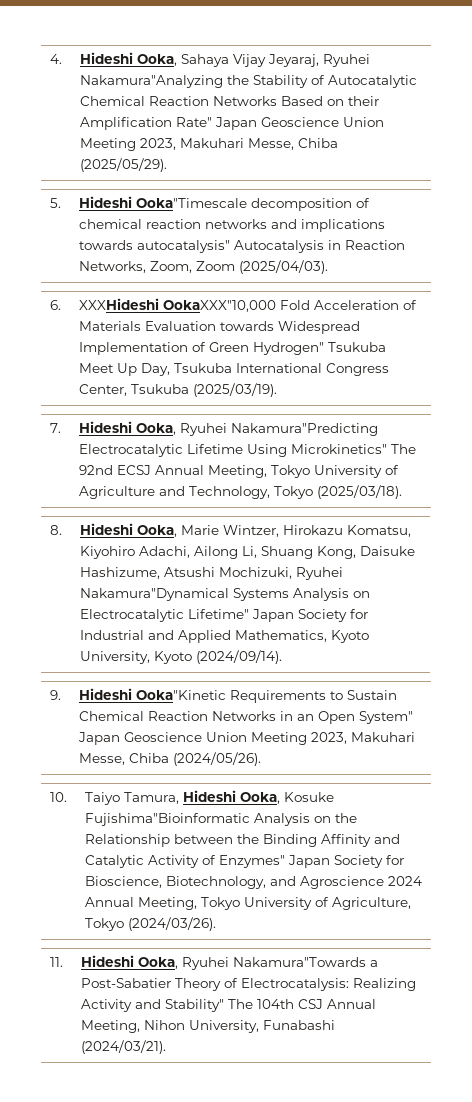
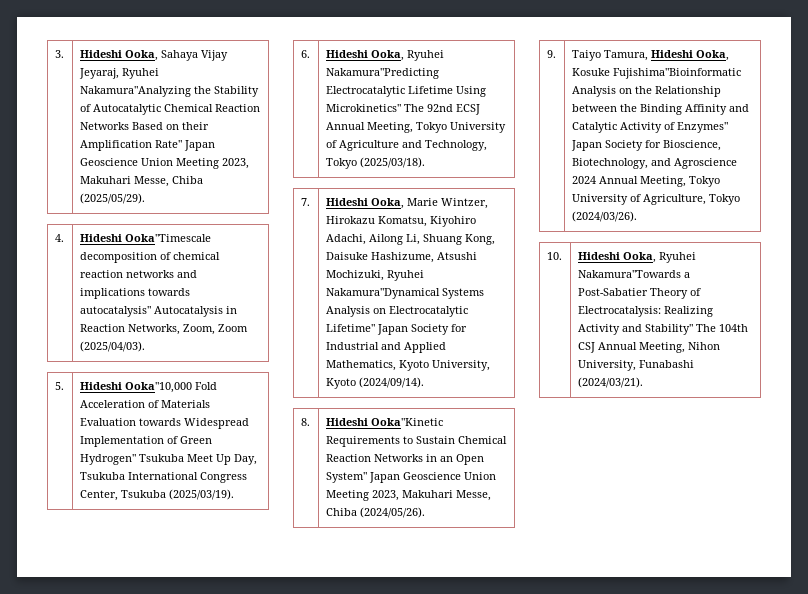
- 4. | Hideshi Ooka, Sahaya Vijay Jeyaraj, Ryuhei Nakamura"Analyzing the Stability of Autocatalytic Chemical Reaction Networks Based on their Amplification Rate" Japan Geoscience Union Meeting 2023, Makuhari Messe, Chiba (2025/05/29).
+ 3. | Hideshi Ooka, Sahaya Vijay Jeyaraj, Ryuhei Nakamura"Analyzing the Stability of Autocatalytic Chemical Reaction Networks Based on their Amplification Rate" Japan Geoscience Union Meeting 2023, Makuhari Messe, Chiba (2025/05/29).
- 5. | Hideshi Ooka"Timescale decomposition of chemical reaction networks and implications towards autocatalysis" Autocatalysis in Reaction Networks, Zoom, Zoom (2025/04/03).
+ 4. | Hideshi Ooka"Timescale decomposition of chemical reaction networks and implications towards autocatalysis" Autocatalysis in Reaction Networks, Zoom, Zoom (2025/04/03).
- 6. | XXXHideshi OokaXXX"10,000 Fold Acceleration of Materials Evaluation towards Widespread Implementation of Green Hydrogen" Tsukuba Meet Up Day, Tsukuba International Congress Center, Tsukuba (2025/03/19).
+ 5. | Hideshi Ooka"10,000 Fold Acceleration of Materials Evaluation towards Widespread Implementation of Green Hydrogen" Tsukuba Meet Up Day, Tsukuba International Congress Center, Tsukuba (2025/03/19).
- 7. | Hideshi Ooka, Ryuhei Nakamura"Predicting Electrocatalytic Lifetime Using Microkinetics" The 92nd ECSJ Annual Meeting, Tokyo University of Agriculture and Technology, Tokyo (2025/03/18).
+ 6. | Hideshi Ooka, Ryuhei Nakamura"Predicting Electrocatalytic Lifetime Using Microkinetics" The 92nd ECSJ Annual Meeting, Tokyo University of Agriculture and Technology, Tokyo (2025/03/18).
- 8. | Hideshi Ooka, Marie Wintzer, Hirokazu Komatsu, Kiyohiro Adachi, Ailong Li, Shuang Kong, Daisuke Hashizume, Atsushi Mochizuki, Ryuhei Nakamura"Dynamical Systems Analysis on Electrocatalytic Lifetime" Japan Society for Industrial and Applied Mathematics, Kyoto University, Kyoto (2024/09/14).
+ 7. | Hideshi Ooka, Marie Wintzer, Hirokazu Komatsu, Kiyohiro Adachi, Ailong Li, Shuang Kong, Daisuke Hashizume, Atsushi Mochizuki, Ryuhei Nakamura"Dynamical Systems Analysis on Electrocatalytic Lifetime" Japan Society for Industrial and Applied Mathematics, Kyoto University, Kyoto (2024/09/14).
- 9. | Hideshi Ooka"Kinetic Requirements to Sustain Chemical Reaction Networks in an Open System" Japan Geoscience Union Meeting 2023, Makuhari Messe, Chiba (2024/05/26).
+ 8. | Hideshi Ooka"Kinetic Requirements to Sustain Chemical Reaction Networks in an Open System" Japan Geoscience Union Meeting 2023, Makuhari Messe, Chiba (2024/05/26).
- 10. | Taiyo Tamura, Hideshi Ooka, Kosuke Fujishima"Bioinformatic Analysis on the Relationship between the Binding Affinity and Catalytic Activity of Enzymes" Japan Society for Bioscience, Biotechnology, and Agroscience 2024 Annual Meeting, Tokyo University of Agriculture, Tokyo (2024/03/26).
+ 9. | Taiyo Tamura, Hideshi Ooka, Kosuke Fujishima"Bioinformatic Analysis on the Relationship between the Binding Affinity and Catalytic Activity of Enzymes" Japan Society for Bioscience, Biotechnology, and Agroscience 2024 Annual Meeting, Tokyo University of Agriculture, Tokyo (2024/03/26).
- 11. | Hideshi Ooka, Ryuhei Nakamura"Towards a Post-Sabatier Theory of Electrocatalysis: Realizing Activity and Stability" The 104th CSJ Annual Meeting, Nihon University, Funabashi (2024/03/21).
+ 10. | Hideshi Ooka, Ryuhei Nakamura"Towards a Post-Sabatier Theory of Electrocatalysis: Realizing Activity and Stability" The 104th CSJ Annual Meeting, Nihon University, Funabashi (2024/03/21).

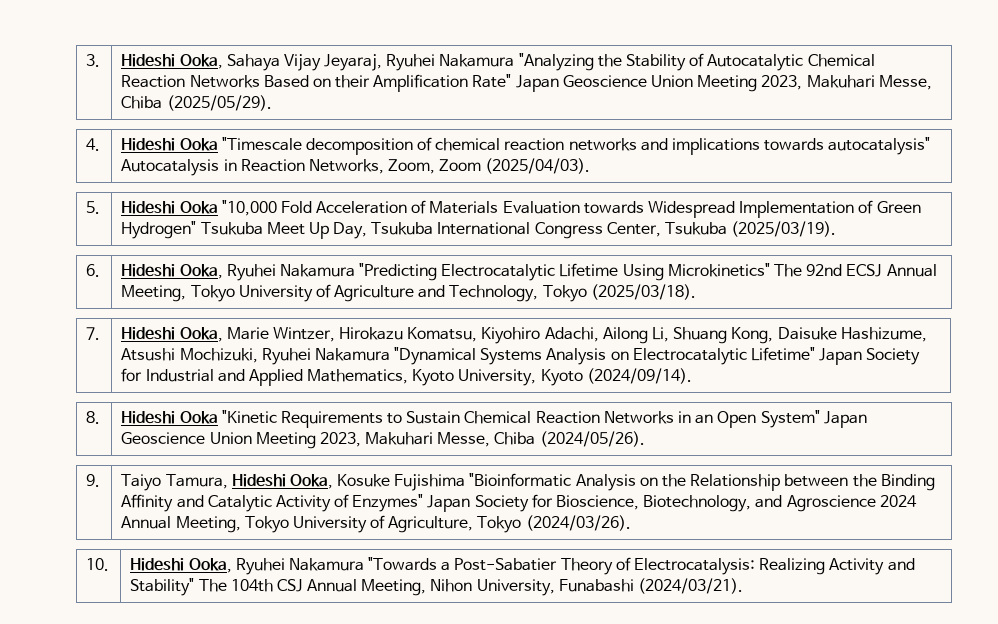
- 3. | Hideshi Ooka, Sahaya Vijay Jeyaraj, Ryuhei Nakamura"Analyzing the Stability of Autocatalytic Chemical Reaction Networks Based on their Amplification Rate" Japan Geoscience Union Meeting 2023, Makuhari Messe, Chiba (2025/05/29).
+ 3. | Hideshi Ooka, Sahaya Vijay Jeyaraj, Ryuhei Nakamura "Analyzing the Stability of Autocatalytic Chemical Reaction Networks Based on their Amplification Rate" Japan Geoscience Union Meeting 2023, Makuhari Messe, Chiba (2025/05/29).
- 4. | Hideshi Ooka"Timescale decomposition of chemical reaction networks and implications towards autocatalysis" Autocatalysis in Reaction Networks, Zoom, Zoom (2025/04/03).
+ 4. | Hideshi Ooka "Timescale decomposition of chemical reaction networks and implications towards autocatalysis" Autocatalysis in Reaction Networks, Zoom, Zoom (2025/04/03).
- 5. | Hideshi Ooka"10,000 Fold Acceleration of Materials Evaluation towards Widespread Implementation of Green Hydrogen" Tsukuba Meet Up Day, Tsukuba International Congress Center, Tsukuba (2025/03/19).
+ 5. | Hideshi Ooka "10,000 Fold Acceleration of Materials Evaluation towards Widespread Implementation of Green Hydrogen" Tsukuba Meet Up Day, Tsukuba International Congress Center, Tsukuba (2025/03/19).
- 6. | Hideshi Ooka, Ryuhei Nakamura"Predicting Electrocatalytic Lifetime Using Microkinetics" The 92nd ECSJ Annual Meeting, Tokyo University of Agriculture and Technology, Tokyo (2025/03/18).
+ 6. | Hideshi Ooka, Ryuhei Nakamura "Predicting Electrocatalytic Lifetime Using Microkinetics" The 92nd ECSJ Annual Meeting, Tokyo University of Agriculture and Technology, Tokyo (2025/03/18).
- 7. | Hideshi Ooka, Marie Wintzer, Hirokazu Komatsu, Kiyohiro Adachi, Ailong Li, Shuang Kong, Daisuke Hashizume, Atsushi Mochizuki, Ryuhei Nakamura"Dynamical Systems Analysis on Electrocatalytic Lifetime" Japan Society for Industrial and Applied Mathematics, Kyoto University, Kyoto (2024/09/14).
+ 7. | Hideshi Ooka, Marie Wintzer, Hirokazu Komatsu, Kiyohiro Adachi, Ailong Li, Shuang Kong, Daisuke Hashizume, Atsushi Mochizuki, Ryuhei Nakamura "Dynamical Systems Analysis on Electrocatalytic Lifetime" Japan Society for Industrial and Applied Mathematics, Kyoto University, Kyoto (2024/09/14).
- 8. | Hideshi Ooka"Kinetic Requirements to Sustain Chemical Reaction Networks in an Open System" Japan Geoscience Union Meeting 2023, Makuhari Messe, Chiba (2024/05/26).
+ 8. | Hideshi Ooka "Kinetic Requirements to Sustain Chemical Reaction Networks in an Open System" Japan Geoscience Union Meeting 2023, Makuhari Messe, Chiba (2024/05/26).
- 9. | Taiyo Tamura, Hideshi Ooka, Kosuke Fujishima"Bioinformatic Analysis on the Relationship between the Binding Affinity and Catalytic Activity of Enzymes" Japan Society for Bioscience, Biotechnology, and Agroscience 2024 Annual Meeting, Tokyo University of Agriculture, Tokyo (2024/03/26).
+ 9. | Taiyo Tamura, Hideshi Ooka, Kosuke Fujishima "Bioinformatic Analysis on the Relationship between the Binding Affinity and Catalytic Activity of Enzymes" Japan Society for Bioscience, Biotechnology, and Agroscience 2024 Annual Meeting, Tokyo University of Agriculture, Tokyo (2024/03/26).
- 10. | Hideshi Ooka, Ryuhei Nakamura"Towards a Post-Sabatier Theory of Electrocatalysis: Realizing Activity and Stability" The 104th CSJ Annual Meeting, Nihon University, Funabashi (2024/03/21).
+ 10. | Hideshi Ooka, Ryuhei Nakamura "Towards a Post-Sabatier Theory of Electrocatalysis: Realizing Activity and Stability" The 104th CSJ Annual Meeting, Nihon University, Funabashi (2024/03/21).

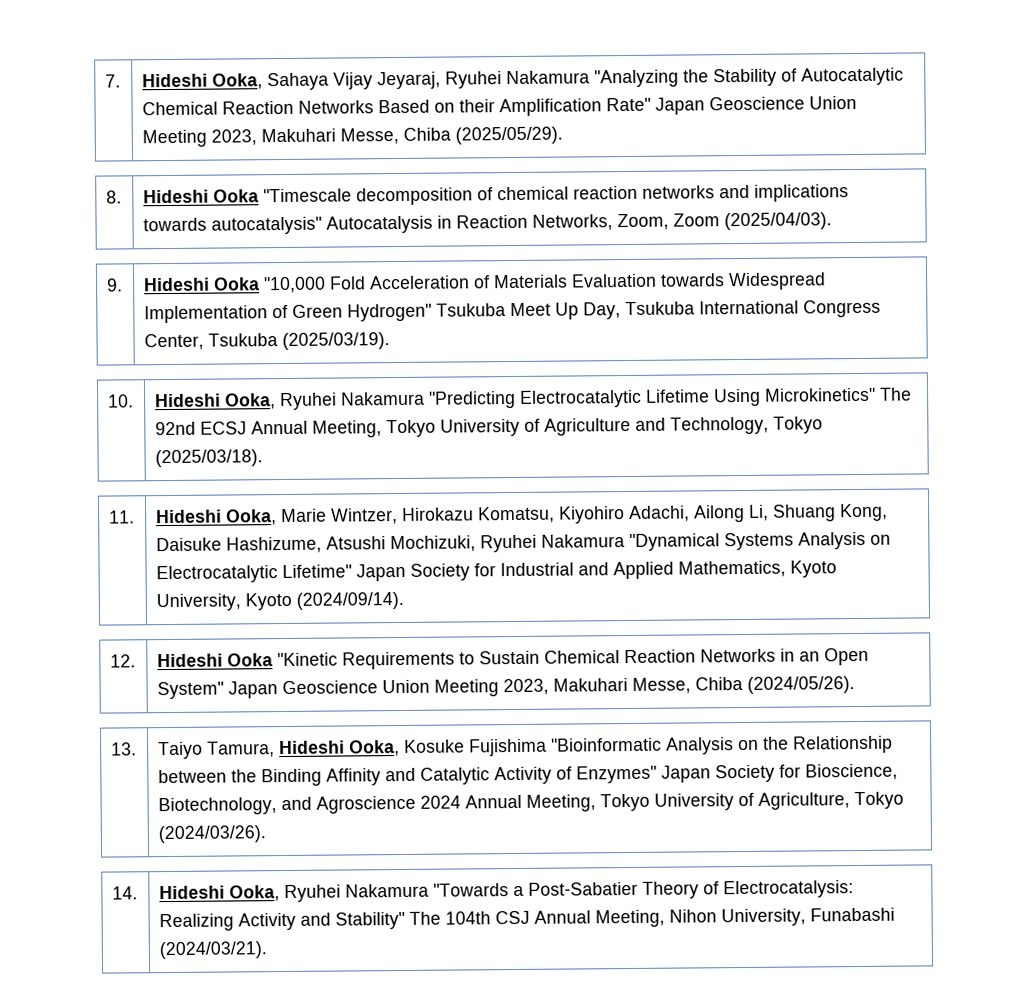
- 3. | Hideshi Ooka, Sahaya Vijay Jeyaraj, Ryuhei Nakamura "Analyzing the Stability of Autocatalytic Chemical Reaction Networks Based on their Amplification Rate" Japan Geoscience Union Meeting 2023, Makuhari Messe, Chiba (2025/05/29).
+ 7. | Hideshi Ooka, Sahaya Vijay Jeyaraj, Ryuhei Nakamura "Analyzing the Stability of Autocatalytic Chemical Reaction Networks Based on their Amplification Rate" Japan Geoscience Union Meeting 2023, Makuhari Messe, Chiba (2025/05/29).
- 4. | Hideshi Ooka "Timescale decomposition of chemical reaction networks and implications towards autocatalysis" Autocatalysis in Reaction Networks, Zoom, Zoom (2025/04/03).
+ 8. | Hideshi Ooka "Timescale decomposition of chemical reaction networks and implications towards autocatalysis" Autocatalysis in Reaction Networks, Zoom, Zoom (2025/04/03).
- 5. | Hideshi Ooka "10,000 Fold Acceleration of Materials Evaluation towards Widespread Implementation of Green Hydrogen" Tsukuba Meet Up Day, Tsukuba International Congress Center, Tsukuba (2025/03/19).
+ 9. | Hideshi Ooka "10,000 Fold Acceleration of Materials Evaluation towards Widespread Implementation of Green Hydrogen" Tsukuba Meet Up Day, Tsukuba International Congress Center, Tsukuba (2025/03/19).
- 6. | Hideshi Ooka, Ryuhei Nakamura "Predicting Electrocatalytic Lifetime Using Microkinetics" The 92nd ECSJ Annual Meeting, Tokyo University of Agriculture and Technology, Tokyo (2025/03/18).
+ 10. | Hideshi Ooka, Ryuhei Nakamura "Predicting Electrocatalytic Lifetime Using Microkinetics" The 92nd ECSJ Annual Meeting, Tokyo University of Agriculture and Technology, Tokyo (2025/03/18).
- 7. | Hideshi Ooka, Marie Wintzer, Hirokazu Komatsu, Kiyohiro Adachi, Ailong Li, Shuang Kong, Daisuke Hashizume, Atsushi Mochizuki, Ryuhei Nakamura "Dynamical Systems Analysis on Electrocatalytic Lifetime" Japan Society for Industrial and Applied Mathematics, Kyoto University, Kyoto (2024/09/14).
+ 11. | Hideshi Ooka, Marie Wintzer, Hirokazu Komatsu, Kiyohiro Adachi, Ailong Li, Shuang Kong, Daisuke Hashizume, Atsushi Mochizuki, Ryuhei Nakamura "Dynamical Systems Analysis on Electrocatalytic Lifetime" Japan Society for Industrial and Applied Mathematics, Kyoto University, Kyoto (2024/09/14).
- 8. | Hideshi Ooka "Kinetic Requirements to Sustain Chemical Reaction Networks in an Open System" Japan Geoscience Union Meeting 2023, Makuhari Messe, Chiba (2024/05/26).
+ 12. | Hideshi Ooka "Kinetic Requirements to Sustain Chemical Reaction Networks in an Open System" Japan Geoscience Union Meeting 2023, Makuhari Messe, Chiba (2024/05/26).
- 9. | Taiyo Tamura, Hideshi Ooka, Kosuke Fujishima "Bioinformatic Analysis on the Relationship between the Binding Affinity and Catalytic Activity of Enzymes" Japan Society for Bioscience, Biotechnology, and Agroscience 2024 Annual Meeting, Tokyo University of Agriculture, Tokyo (2024/03/26).
+ 13. | Taiyo Tamura, Hideshi Ooka, Kosuke Fujishima "Bioinformatic Analysis on the Relationship between the Binding Affinity and Catalytic Activity of Enzymes" Japan Society for Bioscience, Biotechnology, and Agroscience 2024 Annual Meeting, Tokyo University of Agriculture, Tokyo (2024/03/26).
- 10. | Hideshi Ooka, Ryuhei Nakamura "Towards a Post-Sabatier Theory of Electrocatalysis: Realizing Activity and Stability" The 104th CSJ Annual Meeting, Nihon University, Funabashi (2024/03/21).
+ 14. | Hideshi Ooka, Ryuhei Nakamura "Towards a Post-Sabatier Theory of Electrocatalysis: Realizing Activity and Stability" The 104th CSJ Annual Meeting, Nihon University, Funabashi (2024/03/21).

